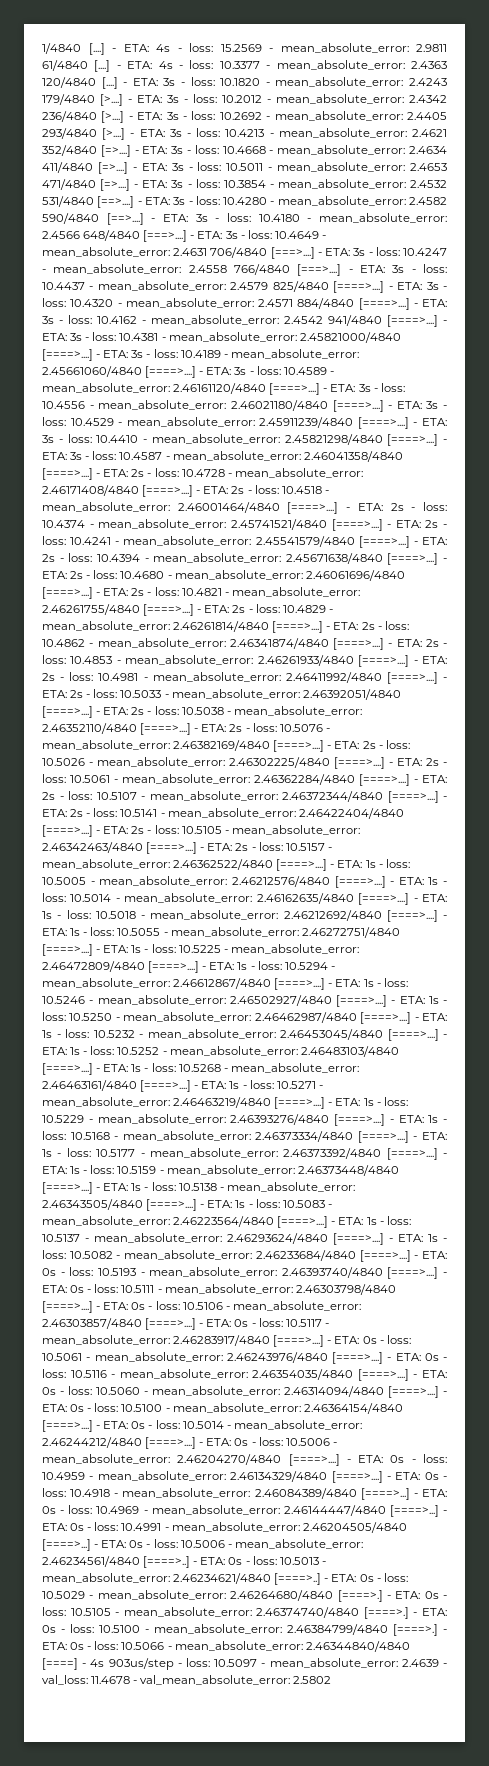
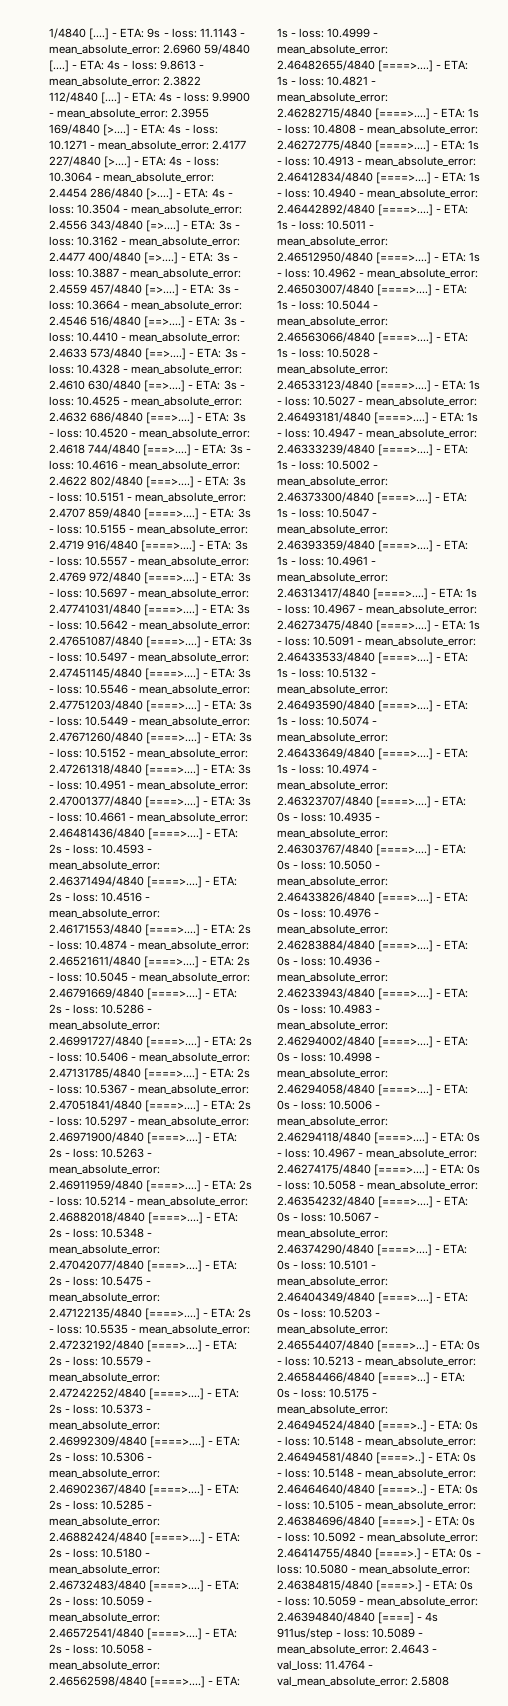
- - ETA: 4s - loss: 15.2569 - mean_absolute_error: 2.9811 61/4840 [....] - ETA: 4s - loss: 10.3377 - mean_absolute_error: 2.4363 120/4840 [....] - ETA: 3s - loss: 10.1820 - mean_absolute_error: 2.4243 179/4840 [>....] - ETA: 3s - loss: 10.2012 - mean_absolute_error: 2.4342 236/4840 [>....] - ETA: 3s - loss: 10.2692 - mean_absolute_error: 2.4405 293/4840 [>....] - ETA: 3s - loss: 10.4213 - mean_absolute_error: 2.4621 352/4840 [=>....] - ETA: 3s - loss: 10.4668 - mean_absolute_error: 2.4634 411/4840 [=>....] - ETA: 3s - loss: 10.5011 - mean_absolute_error: 2.4653 471/4840 [=>....] - ETA: 3s - loss: 10.3854 - mean_absolute_error: 2.4532 531/4840 [==>....] - ETA: 3s - loss: 10.4280 - mean_absolute_error: 2.4582 590/4840 [==>....] - ETA: 3s - loss: 10.4180 - mean_absolute_error: 2.4566 648/4840 [===>....] - ETA: 3s - loss: 10.4649 - mean_absolute_error: 2.4631 706/4840 [===>....] - ETA: 3s - loss: 10.4247 - mean_absolute_error: 2.4558 766/4840 [===>....] - ETA: 3s - loss: 10.4437 - mean_absolute_error: 2.4579 825/4840 [====>....] - ETA: 3s - loss: 10.4320 - mean_absolute_error: 2.4571 884/4840 [====>....] - ETA: 3s - loss: 10.4162 - mean_absolute_error: 2.4542 941/4840 [====>....] - ETA: 3s - loss: 10.4381 - mean_absolute_error: 2.45821000/4840 [====>....] - ETA: 3s - loss: 10.4189 - mean_absolute_error: 2.45661060/4840 [====>....] - ETA: 3s - loss: 10.4589 - mean_absolute_error: 2.46161120/4840 [====>....] - ETA: 3s - loss: 10.4556 - mean_absolute_error: 2.46021180/4840 [====>....] - ETA: 3s - loss: 10.4529 - mean_absolute_error: 2.45911239/4840 [====>....] - ETA: 3s - loss: 10.4410 - mean_absolute_error: 2.45821298/4840 [====>....] - ETA: 3s - loss: 10.4587 - mean_absolute_error: 2.46041358/4840 [====>....] - ETA: 2s - loss: 10.4728 - mean_absolute_error: 2.46171408/4840 [====>....] - ETA: 2s - loss: 10.4518 - mean_absolute_error: 2.46001464/4840 [====>....] - ETA: 2s - loss: 10.4374 - mean_absolute_error: 2.45741521/4840 [====>....] - ETA: 2s - loss: 10.4241 - mean_absolute_error: 2.45541579/4840 [====>....] - ETA: 2s - loss: 10.4394 - mean_absolute_error: 2.45671638/4840 [====>....] - ETA: 2s - loss: 10.4680 - mean_absolute_error: 2.46061696/4840 [====>....] - ETA: 2s - loss: 10.4821 - mean_absolute_error: 2.46261755/4840 [====>....] - ETA: 2s - loss: 10.4829 - mean_absolute_error: 2.46261814/4840 [====>....] - ETA: 2s - loss: 10.4862 - mean_absolute_error: 2.46341874/4840 [====>....] - ETA: 2s - loss: 10.4853 - mean_absolute_error: 2.46261933/4840 [====>....] - ETA: 2s - loss: 10.4981 - mean_absolute_error: 2.46411992/4840 [====>....] - ETA: 2s - loss: 10.5033 - mean_absolute_error: 2.46392051/4840 [====>....] - ETA: 2s - loss: 10.5038 - mean_absolute_error: 2.46352110/4840 [====>....] - ETA: 2s - loss: 10.5076 - mean_absolute_error: 2.46382169/4840 [====>....] - ETA: 2s - loss: 10.5026 - mean_absolute_error: 2.46302225/4840 [====>....] - ETA: 2s - loss: 10.5061 - mean_absolute_error: 2.46362284/4840 [====>....] - ETA: 2s - loss: 10.5107 - mean_absolute_error: 2.46372344/4840 [====>....] - ETA: 2s - loss: 10.5141 - mean_absolute_error: 2.46422404/4840 [====>....] - ETA: 2s - loss: 10.5105 - mean_absolute_error: 2.46342463/4840 [====>....] - ETA: 2s - loss: 10.5157 - mean_absolute_error: 2.46362522/4840 [====>....] - ETA: 1s - loss: 10.5005 - mean_absolute_error: 2.46212576/4840 [====>....] - ETA: 1s - loss: 10.5014 - mean_absolute_error: 2.46162635/4840 [====>....] - ETA: 1s - loss: 10.5018 - mean_absolute_error: 2.46212692/4840 [====>....] - ETA: 1s - loss: 10.5055 - mean_absolute_error: 2.46272751/4840 [====>....] - ETA: 1s - loss: 10.5225 - mean_absolute_error: 2.46472809/4840 [====>....] - ETA: 1s - loss: 10.5294 - mean_absolute_error: 2.46612867/4840 [====>....] - ETA: 1s - loss: 10.5246 - mean_absolute_error: 2.46502927/4840 [====>....] - ETA: 1s - loss: 10.5250 - mean_absolute_error: 2.46462987/4840 [====>....] - ETA: 1s - loss: 10.5232 - mean_absolute_error: 2.46453045/4840 [====>....] - ETA: 1s - loss: 10.5252 - mean_absolute_error: 2.46483103/4840 [====>....] - ETA: 1s - loss: 10.5268 - mean_absolute_error: 2.46463161/4840 [====>....] - ETA: 1s - loss: 10.5271 - mean_absolute_error: 2.46463219/4840 [====>....] - ETA: 1s - loss: 10.5229 - mean_absolute_error: 2.46393276/4840 [====>....] - ETA: 1s - loss: 10.5168 - mean_absolute_error: 2.46373334/4840 [====>....] - ETA: 1s - loss: 10.5177 - mean_absolute_error: 2.46373392/4840 [====>....] - ETA: 1s - loss: 10.5159 - mean_absolute_error: 2.46373448/4840 [====>....] - ETA: 1s - loss: 10.5138 - mean_absolute_error: 2.46343505/4840 [====>....] - ETA: 1s - loss: 10.5083 - mean_absolute_error: 2.46223564/4840 [====>....] - ETA: 1s - loss: 10.5137 - mean_absolute_error: 2.46293624/4840 [====>....] - ETA: 1s - loss: 10.5082 - mean_absolute_error: 2.46233684/4840 [====>....] - ETA: 0s - loss: 10.5193 - mean_absolute_error: 2.46393740/4840 [====>....] - ETA: 0s - loss: 10.5111 - mean_absolute_error: 2.46303798/4840 [====>....] - ETA: 0s - loss: 10.5106 - mean_absolute_error: 2.46303857/4840 [====>....] - ETA: 0s - loss: 10.5117 - mean_absolute_error: 2.46283917/4840 [====>....] - ETA: 0s - loss: 10.5061 - mean_absolute_error: 2.46243976/4840 [====>....] - ETA: 0s - loss: 10.5116 - mean_absolute_error: 2.46354035/4840 [====>....] - ETA: 0s - loss: 10.5060 - mean_absolute_error: 2.46314094/4840 [====>....] - ETA: 0s - loss: 10.5100 - mean_absolute_error: 2.46364154/4840 [====>....] - ETA: 0s - loss: 10.5014 - mean_absolute_error: 2.46244212/4840 [====>....]
+ - ETA: 9s - loss: 11.1143 - mean_absolute_error: 2.6960 59/4840 [....] - ETA: 4s - loss: 9.8613 - mean_absolute_error: 2.3822 112/4840 [....] - ETA: 4s - loss: 9.9900 - mean_absolute_error: 2.3955 169/4840 [>....] - ETA: 4s - loss: 10.1271 - mean_absolute_error: 2.4177 227/4840 [>....] - ETA: 4s - loss: 10.3064 - mean_absolute_error: 2.4454 286/4840 [>....] - ETA: 4s - loss: 10.3504 - mean_absolute_error: 2.4556 343/4840 [=>....] - ETA: 3s - loss: 10.3162 - mean_absolute_error: 2.4477 400/4840 [=>....] - ETA: 3s - loss: 10.3887 - mean_absolute_error: 2.4559 457/4840 [=>....] - ETA: 3s - loss: 10.3664 - mean_absolute_error: 2.4546 516/4840 [==>....] - ETA: 3s - loss: 10.4410 - mean_absolute_error: 2.4633 573/4840 [==>....] - ETA: 3s - loss: 10.4328 - mean_absolute_error: 2.4610 630/4840 [==>....] - ETA: 3s - loss: 10.4525 - mean_absolute_error: 2.4632 686/4840 [===>....] - ETA: 3s - loss: 10.4520 - mean_absolute_error: 2.4618 744/4840 [===>....] - ETA: 3s - loss: 10.4616 - mean_absolute_error: 2.4622 802/4840 [===>....] - ETA: 3s - loss: 10.5151 - mean_absolute_error: 2.4707 859/4840 [====>....] - ETA: 3s - loss: 10.5155 - mean_absolute_error: 2.4719 916/4840 [====>....] - ETA: 3s - loss: 10.5557 - mean_absolute_error: 2.4769 972/4840 [====>....] - ETA: 3s - loss: 10.5697 - mean_absolute_error: 2.47741031/4840 [====>....] - ETA: 3s - loss: 10.5642 - mean_absolute_error: 2.47651087/4840 [====>....] - ETA: 3s - loss: 10.5497 - mean_absolute_error: 2.47451145/4840 [====>....] - ETA: 3s - loss: 10.5546 - mean_absolute_error: 2.47751203/4840 [====>....] - ETA: 3s - loss: 10.5449 - mean_absolute_error: 2.47671260/4840 [====>....] - ETA: 3s - loss: 10.5152 - mean_absolute_error: 2.47261318/4840 [====>....] - ETA: 3s - loss: 10.4951 - mean_absolute_error: 2.47001377/4840 [====>....] - ETA: 3s - loss: 10.4661 - mean_absolute_error: 2.46481436/4840 [====>....] - ETA: 2s - loss: 10.4593 - mean_absolute_error: 2.46371494/4840 [====>....] - ETA: 2s - loss: 10.4516 - mean_absolute_error: 2.46171553/4840 [====>....] - ETA: 2s - loss: 10.4874 - mean_absolute_error: 2.46521611/4840 [====>....] - ETA: 2s - loss: 10.5045 - mean_absolute_error: 2.46791669/4840 [====>....] - ETA: 2s - loss: 10.5286 - mean_absolute_error: 2.46991727/4840 [====>....] - ETA: 2s - loss: 10.5406 - mean_absolute_error: 2.47131785/4840 [====>....] - ETA: 2s - loss: 10.5367 - mean_absolute_error: 2.47051841/4840 [====>....] - ETA: 2s - loss: 10.5297 - mean_absolute_error: 2.46971900/4840 [====>....] - ETA: 2s - loss: 10.5263 - mean_absolute_error: 2.46911959/4840 [====>....] - ETA: 2s - loss: 10.5214 - mean_absolute_error: 2.46882018/4840 [====>....] - ETA: 2s - loss: 10.5348 - mean_absolute_error: 2.47042077/4840 [====>....] - ETA: 2s - loss: 10.5475 - mean_absolute_error: 2.47122135/4840 [====>....] - ETA: 2s - loss: 10.5535 - mean_absolute_error: 2.47232192/4840 [====>....] - ETA: 2s - loss: 10.5579 - mean_absolute_error: 2.47242252/4840 [====>....] - ETA: 2s - loss: 10.5373 - mean_absolute_error: 2.46992309/4840 [====>....] - ETA: 2s - loss: 10.5306 - mean_absolute_error: 2.46902367/4840 [====>....] - ETA: 2s - loss: 10.5285 - mean_absolute_error: 2.46882424/4840 [====>....] - ETA: 2s - loss: 10.5180 - mean_absolute_error: 2.46732483/4840 [====>....] - ETA: 2s - loss: 10.5059 - mean_absolute_error: 2.46572541/4840 [====>....] - ETA: 2s - loss: 10.5058 - mean_absolute_error: 2.46562598/4840 [====>....] - ETA: 1s - loss: 10.4999 - mean_absolute_error: 2.46482655/4840 [====>....] - ETA: 1s - loss: 10.4821 - mean_absolute_error: 2.46282715/4840 [====>....] - ETA: 1s - loss: 10.4808 - mean_absolute_error: 2.46272775/4840 [====>....] - ETA: 1s - loss: 10.4913 - mean_absolute_error: 2.46412834/4840 [====>....] - ETA: 1s - loss: 10.4940 - mean_absolute_error: 2.46442892/4840 [====>....] - ETA: 1s - loss: 10.5011 - mean_absolute_error: 2.46512950/4840 [====>....] - ETA: 1s - loss: 10.4962 - mean_absolute_error: 2.46503007/4840 [====>....] - ETA: 1s - loss: 10.5044 - mean_absolute_error: 2.46563066/4840 [====>....] - ETA: 1s - loss: 10.5028 - mean_absolute_error: 2.46533123/4840 [====>....] - ETA: 1s - loss: 10.5027 - mean_absolute_error: 2.46493181/4840 [====>....] - ETA: 1s - loss: 10.4947 - mean_absolute_error: 2.46333239/4840 [====>....] - ETA: 1s - loss: 10.5002 - mean_absolute_error: 2.46373300/4840 [====>....] - ETA: 1s - loss: 10.5047 - mean_absolute_error: 2.46393359/4840 [====>....] - ETA: 1s - loss: 10.4961 - mean_absolute_error: 2.46313417/4840 [====>....] - ETA: 1s - loss: 10.4967 - mean_absolute_error: 2.46273475/4840 [====>....] - ETA: 1s - loss: 10.5091 - mean_absolute_error: 2.46433533/4840 [====>....] - ETA: 1s - loss: 10.5132 - mean_absolute_error: 2.46493590/4840 [====>....] - ETA: 1s - loss: 10.5074 - mean_absolute_error: 2.46433649/4840 [====>....] - ETA: 1s - loss: 10.4974 - mean_absolute_error: 2.46323707/4840 [====>....] - ETA: 0s - loss: 10.4935 - mean_absolute_error: 2.46303767/4840 [====>....] - ETA: 0s - loss: 10.5050 - mean_absolute_error: 2.46433826/4840 [====>....] - ETA: 0s - loss: 10.4976 - mean_absolute_error: 2.46283884/4840 [====>....] - ETA: 0s - loss: 10.4936 - mean_absolute_error: 2.46233943/4840 [====>....] - ETA: 0s - loss: 10.4983 - mean_absolute_error: 2.46294002/4840 [====>....] - ETA: 0s - loss: 10.4998 - mean_absolute_error: 2.46294058/4840 [====>....]
- - ETA: 0s - loss: 10.5006 - mean_absolute_error: 2.46204270/4840 [====>....] - ETA: 0s - loss: 10.4959 - mean_absolute_error: 2.46134329/4840 [====>....] - ETA: 0s - loss: 10.4918 - mean_absolute_error: 2.46084389/4840 [====>...] - ETA: 0s - loss: 10.4969 - mean_absolute_error: 2.46144447/4840 [====>...] - ETA: 0s - loss: 10.4991 - mean_absolute_error: 2.46204505/4840 [====>...] - ETA: 0s - loss: 10.5006 - mean_absolute_error: 2.46234561/4840 [====>..] - ETA: 0s - loss: 10.5013 - mean_absolute_error: 2.46234621/4840 [====>..] - ETA: 0s - loss: 10.5029 - mean_absolute_error: 2.46264680/4840 [====>.]
+ - ETA: 0s - loss: 10.5006 - mean_absolute_error: 2.46294118/4840 [====>....] - ETA: 0s - loss: 10.4967 - mean_absolute_error: 2.46274175/4840 [====>....] - ETA: 0s - loss: 10.5058 - mean_absolute_error: 2.46354232/4840 [====>....] - ETA: 0s - loss: 10.5067 - mean_absolute_error: 2.46374290/4840 [====>....] - ETA: 0s - loss: 10.5101 - mean_absolute_error: 2.46404349/4840 [====>....] - ETA: 0s - loss: 10.5203 - mean_absolute_error: 2.46554407/4840 [====>...] - ETA: 0s - loss: 10.5213 - mean_absolute_error: 2.46584466/4840 [====>...] - ETA: 0s - loss: 10.5175 - mean_absolute_error: 2.46494524/4840 [====>..] - ETA: 0s - loss: 10.5148 - mean_absolute_error: 2.46494581/4840 [====>..] - ETA: 0s - loss: 10.5148 - mean_absolute_error: 2.46464640/4840 [====>..]
- - ETA: 0s - loss: 10.5105 - mean_absolute_error: 2.46374740/4840 [====>.] - ETA: 0s - loss: 10.5100 - mean_absolute_error: 2.46384799/4840 [====>.] - ETA: 0s - loss: 10.5066 - mean_absolute_error: 2.46344840/4840 [====] - 4s 903us/step - loss: 10.5097 - mean_absolute_error: 2.4639 - val_loss: 11.4678 - val_mean_absolute_error: 2.5802
+ - ETA: 0s - loss: 10.5105 - mean_absolute_error: 2.46384696/4840 [====>.] - ETA: 0s - loss: 10.5092 - mean_absolute_error: 2.46414755/4840 [====>.] - ETA: 0s - loss: 10.5080 - mean_absolute_error: 2.46384815/4840 [====>.] - ETA: 0s - loss: 10.5059 - mean_absolute_error: 2.46394840/4840 [====] - 4s 911us/step - loss: 10.5089 - mean_absolute_error: 2.4643 - val_loss: 11.4764 - val_mean_absolute_error: 2.5808

